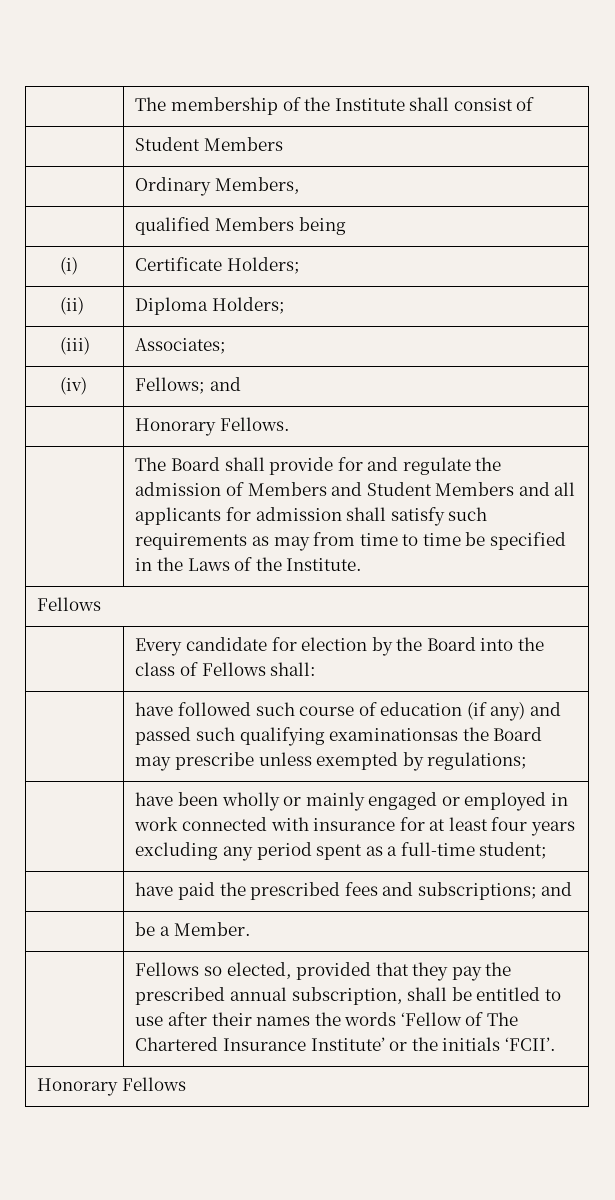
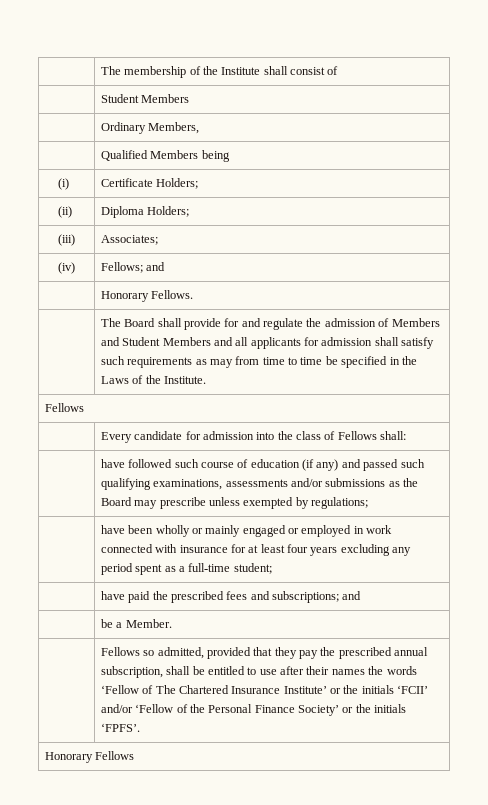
- | qualified Members being
+ | Qualified Members being
- | Every candidate for election by the Board into the class of Fellows shall:
+ | Every candidate for admission into the class of Fellows shall:
- | have followed such course of education (if any) and passed such qualifying examinationsas the Board may prescribe unless exempted by regulations;
+ | have followed such course of education (if any) and passed such qualifying examinations, assessments and/or submissions as the Board may prescribe unless exempted by regulations;
- Fellows so elected, provided that they pay the prescribed annual subscription, shall be entitled to use after their names the words ‘Fellow of The Chartered Insurance Institute’ or the initials ‘FCII’.
+ Fellows so admitted, provided that they pay the prescribed annual subscription, shall be entitled to use after their names the words ‘Fellow of The Chartered Insurance Institute’ or the initials ‘FCII’ and/or ‘Fellow of the Personal Finance Society’ or the initials ‘FPFS’.

